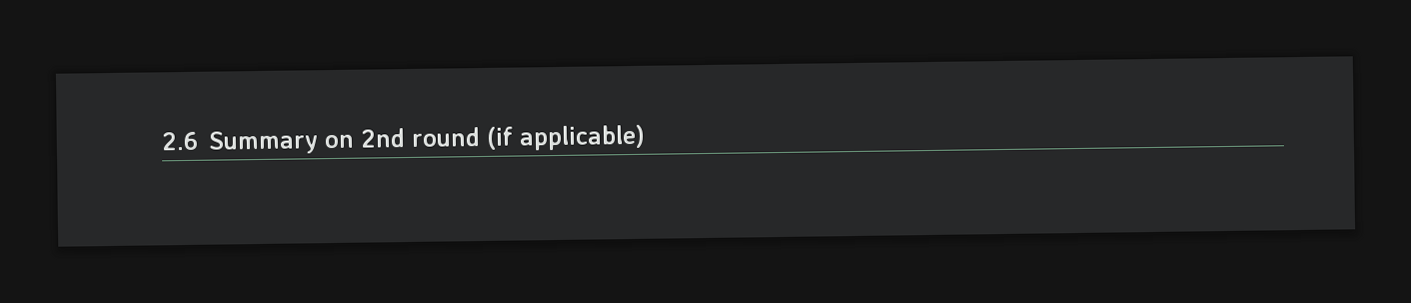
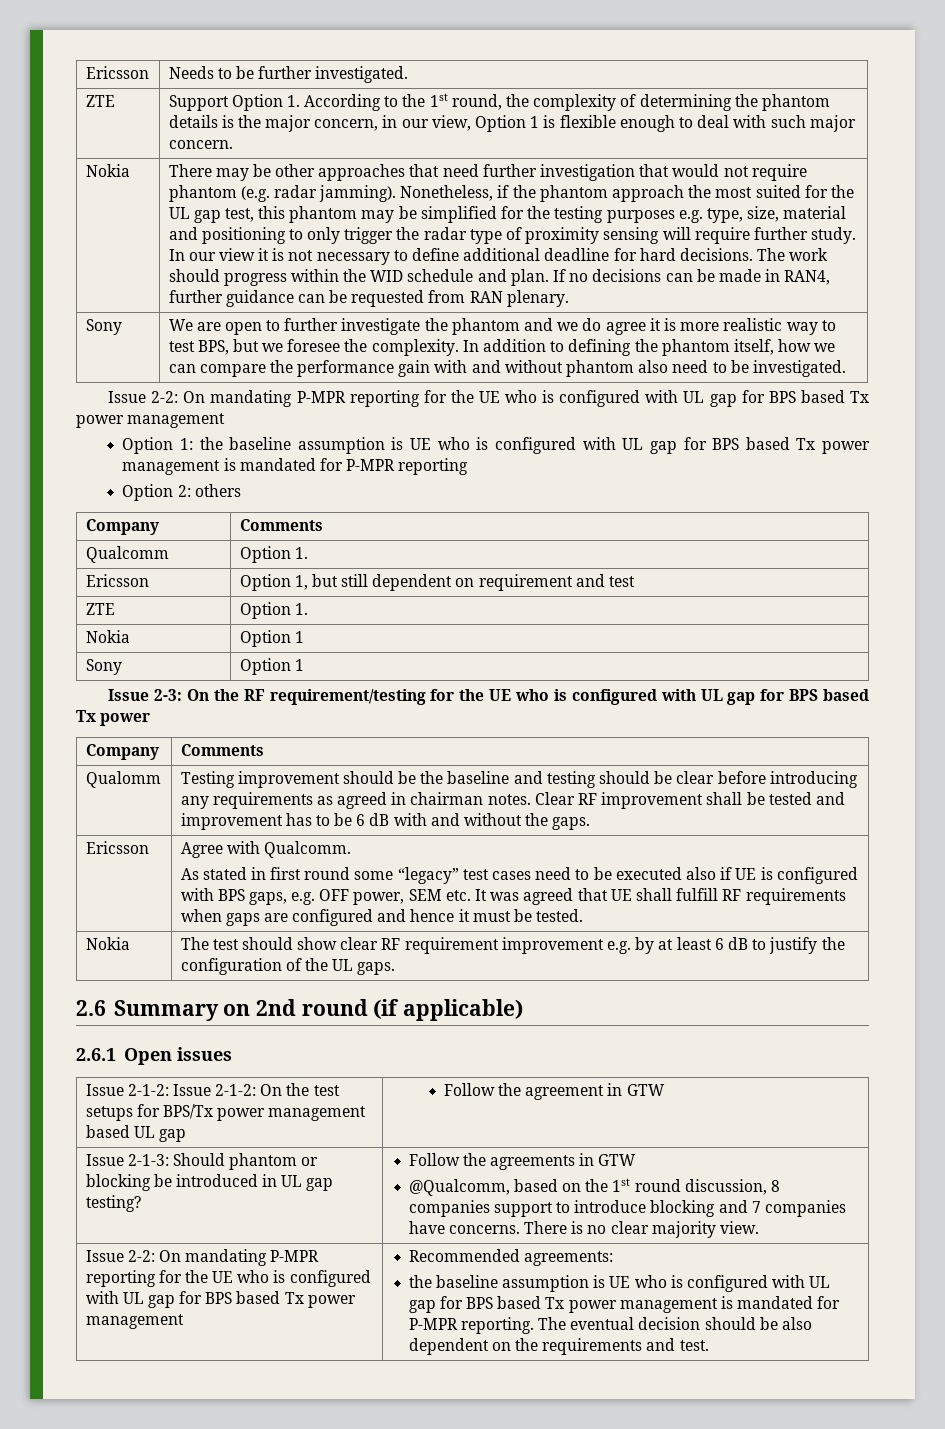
+ Ericsson | Needs to be further investigated.
+ ZTE | Support Option 1. According to the 1st round, the complexity of determining the phantom details is the major concern, in our view, Option 1 is flexible enough to deal with such major concern.
+ Nokia | There may be other approaches that need further investigation that would not require phantom (e.g. radar jamming). Nonetheless, if the phantom approach the most suited for the UL gap test, this phantom may be simplified for the testing purposes e.g. type, size, material and positioning to only trigger the radar type of proximity sensing will require further study. In our view it is not necessary to define additional deadline for hard decisions. The work should progress within the WID schedule and plan. If no decisions can be made in RAN4, further guidance can be requested from RAN plenary.
+ Sony | We are open to further investigate the phantom and we do agree it is more realistic way to test BPS, but we foresee the complexity. In addition to defining the phantom itself, how we can compare the performance gain with and without phantom also need to be investigated.
+ Issue 2-2: On mandating P-MPR reporting for the UE who is configured with UL gap for BPS based Tx power management
+ Option 1: the baseline assumption is UE who is configured with UL gap for BPS based Tx power management is mandated for P-MPR reporting
+ Option 2: others
+ Company | Comments
+ Qualcomm | Option 1.
+ Ericsson | Option 1, but still dependent on requirement and test
+ ZTE | Option 1.
+ Nokia | Option 1
+ Sony | Option 1
+ Issue 2-3: On the RF requirement/testing for the UE who is configured with UL gap for BPS based Tx power
+ Company | Comments
+ Qualomm | Testing improvement should be the baseline and testing should be clear before introducing any requirements as agreed in chairman notes. Clear RF improvement shall be tested and improvement has to be 6 dB with and without the gaps.
+ Ericsson | Agree with Qualcomm.
+ As stated in first round some “legacy” test cases need to be executed also if UE is configured with BPS gaps, e.g. OFF power, SEM etc. It was agreed that UE shall fulfill RF requirements when gaps are configured and hence it must be tested.
+ Nokia | The test should show clear RF requirement improvement e.g. by at least 6 dB to justify the configuration of the UL gaps.
+ 2.6.1 Open issues
+ Issue 2-1-2: Issue 2-1-2: On the test setups for BPS/Tx power management based UL gap | Follow the agreement in GTW
+ Issue 2-1-3: Should phantom or blocking be introduced in UL gap testing? | Follow the agreements in GTW
+ @Qualcomm, based on the 1st round discussion, 8 companies support to introduce blocking and 7 companies have concerns. There is no clear majority view.
+ Issue 2-2: On mandating P-MPR reporting for the UE who is configured with UL gap for BPS based Tx power management | Recommended agreements:
+ the baseline assumption is UE who is configured with UL gap for BPS based Tx power management is mandated for P-MPR reporting. The eventual decision should be also dependent on the requirements and test.

